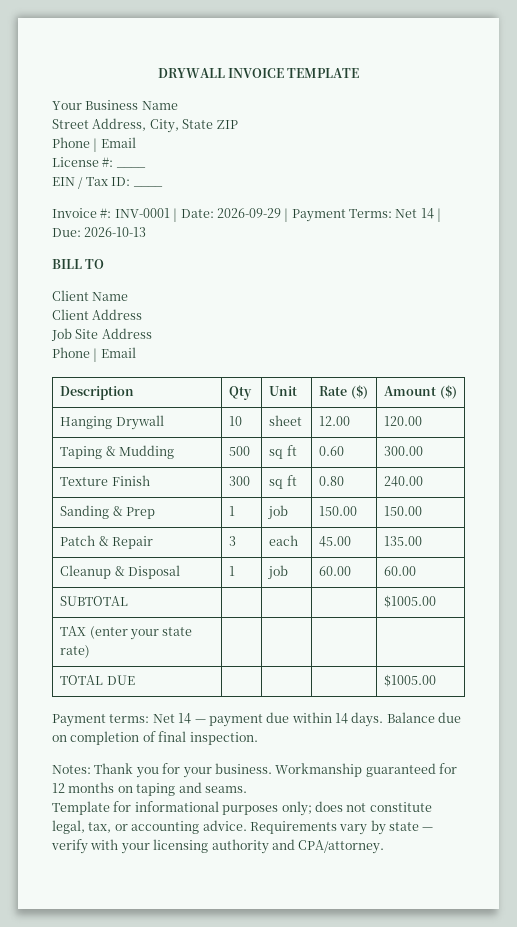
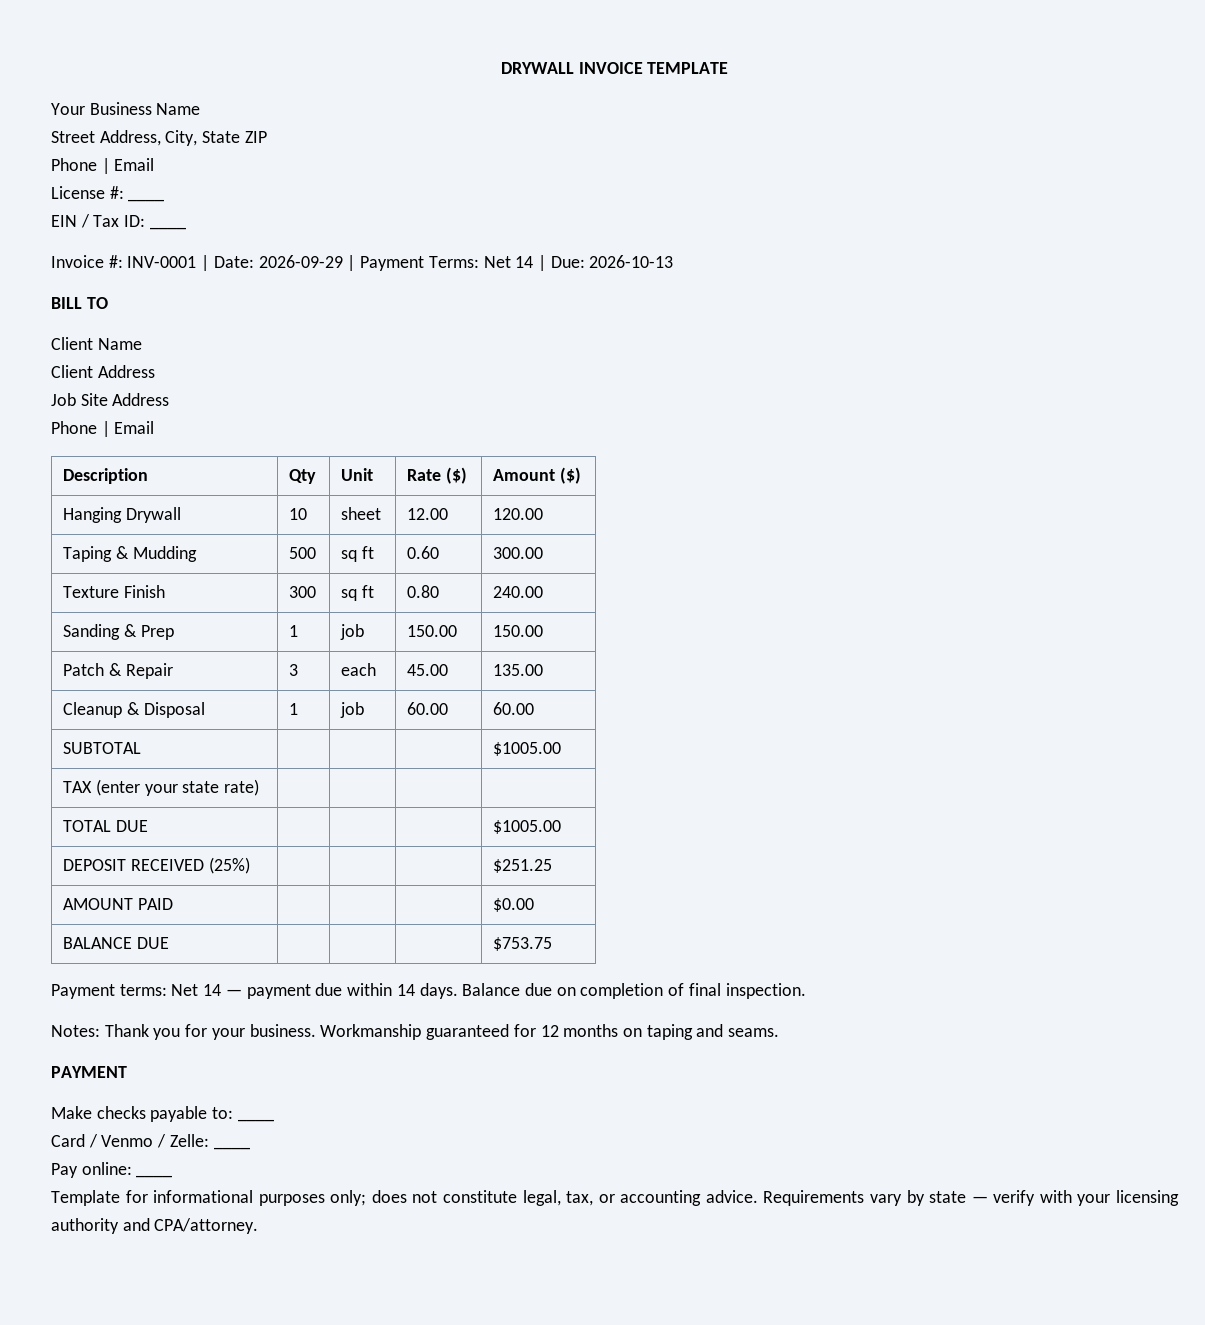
+ DEPOSIT RECEIVED (25%) | | | | $251.25
+ AMOUNT PAID | | | | $0.00
+ BALANCE DUE | | | | $753.75
+ PAYMENT
+ Make checks payable to: ____
+ Card / Venmo / Zelle: ____
+ Pay online: ____

